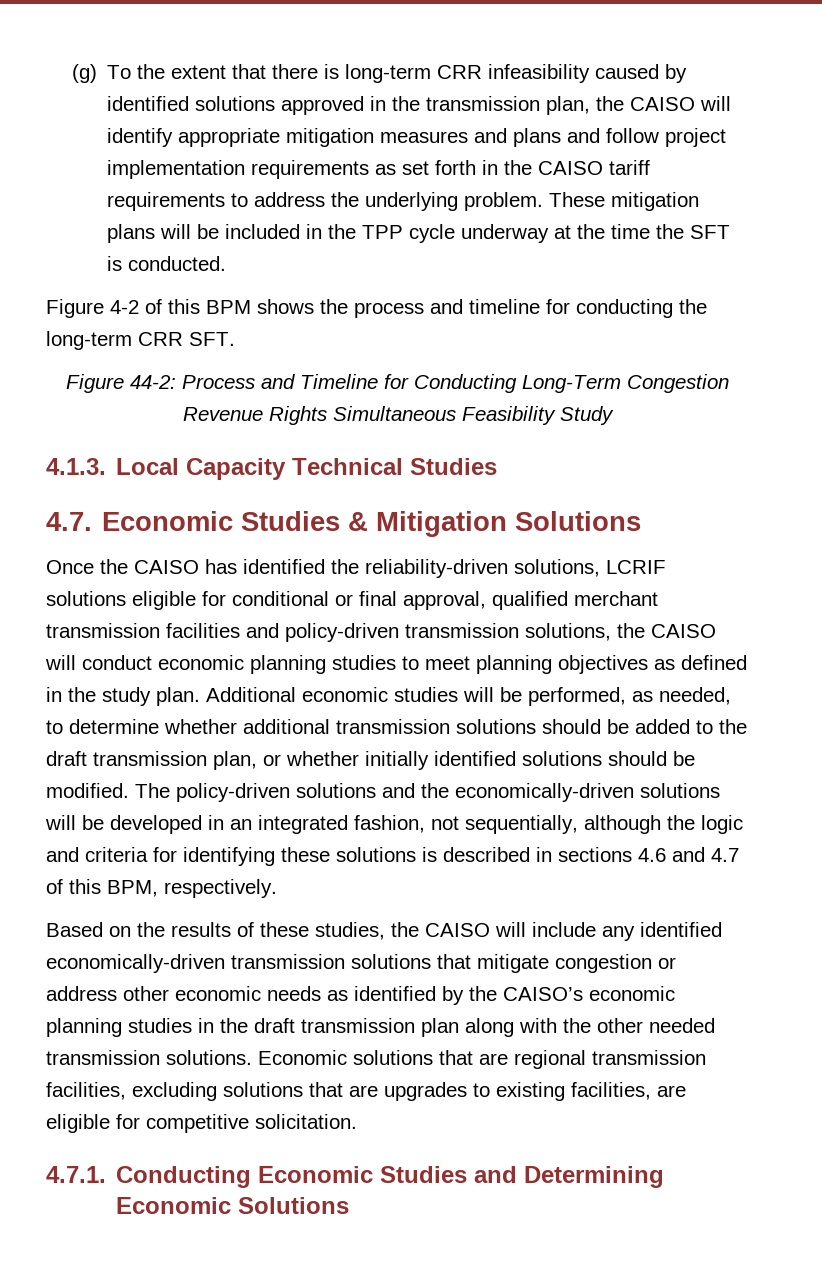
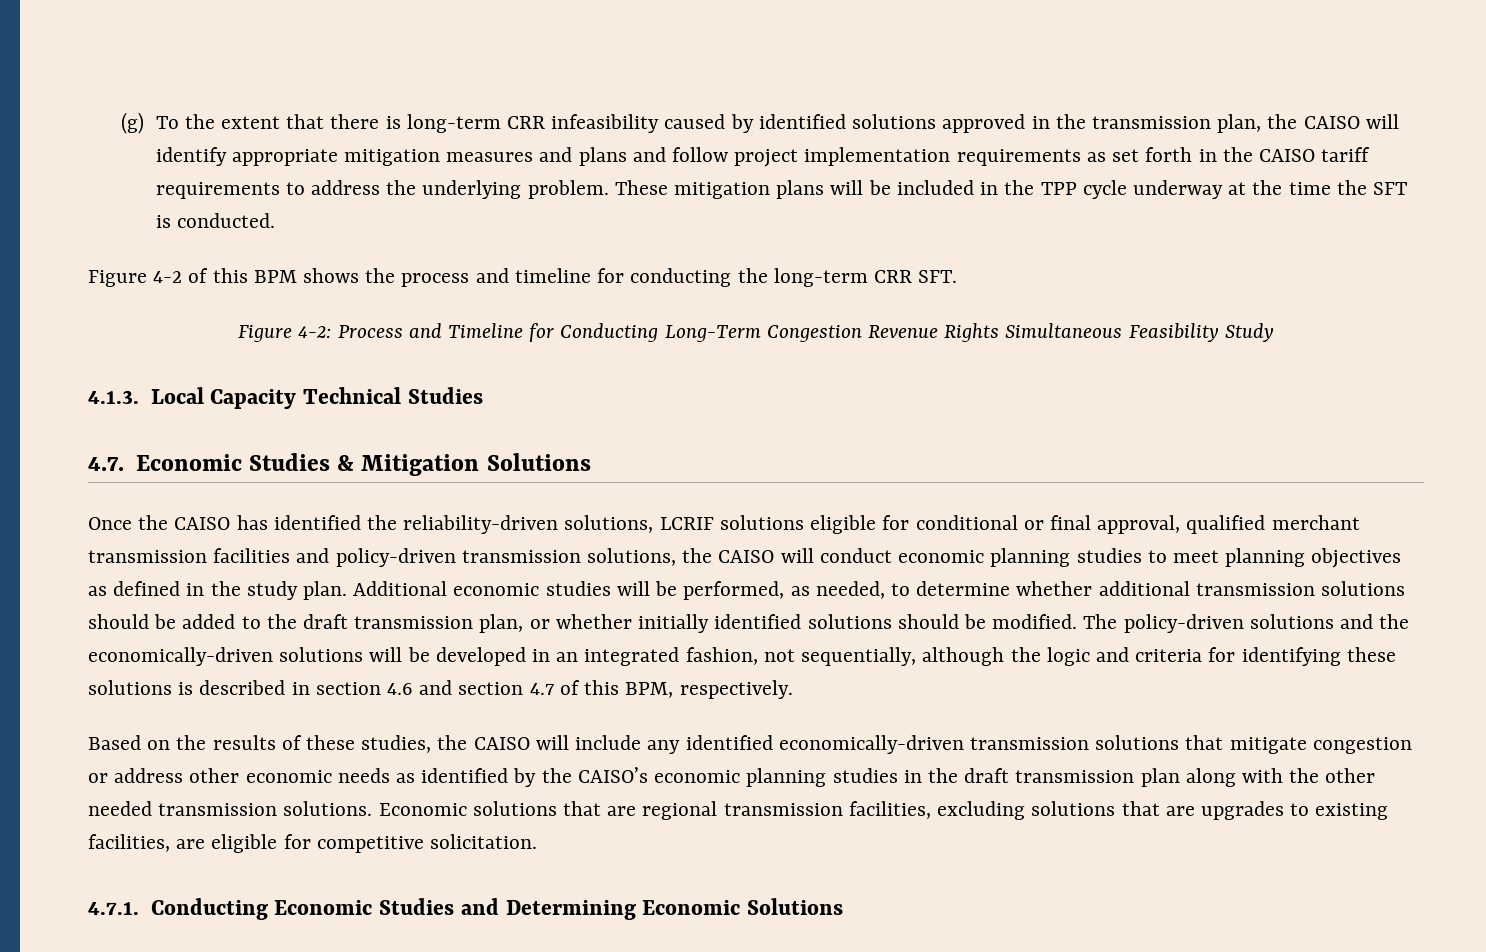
- Figure 44-2: Process and Timeline for Conducting Long-Term Congestion Revenue Rights Simultaneous Feasibility Study
+ Figure 4-2: Process and Timeline for Conducting Long-Term Congestion Revenue Rights Simultaneous Feasibility Study
- The policy-driven solutions and the economically-driven solutions will be developed in an integrated fashion, not sequentially, although the logic and criteria for identifying these solutions is described in sections 4.6 and 4.7 of this BPM, respectively.
+ The policy-driven solutions and the economically-driven solutions will be developed in an integrated fashion, not sequentially, although the logic and criteria for identifying these solutions is described in section 4.6 and section 4.7 of this BPM, respectively.

